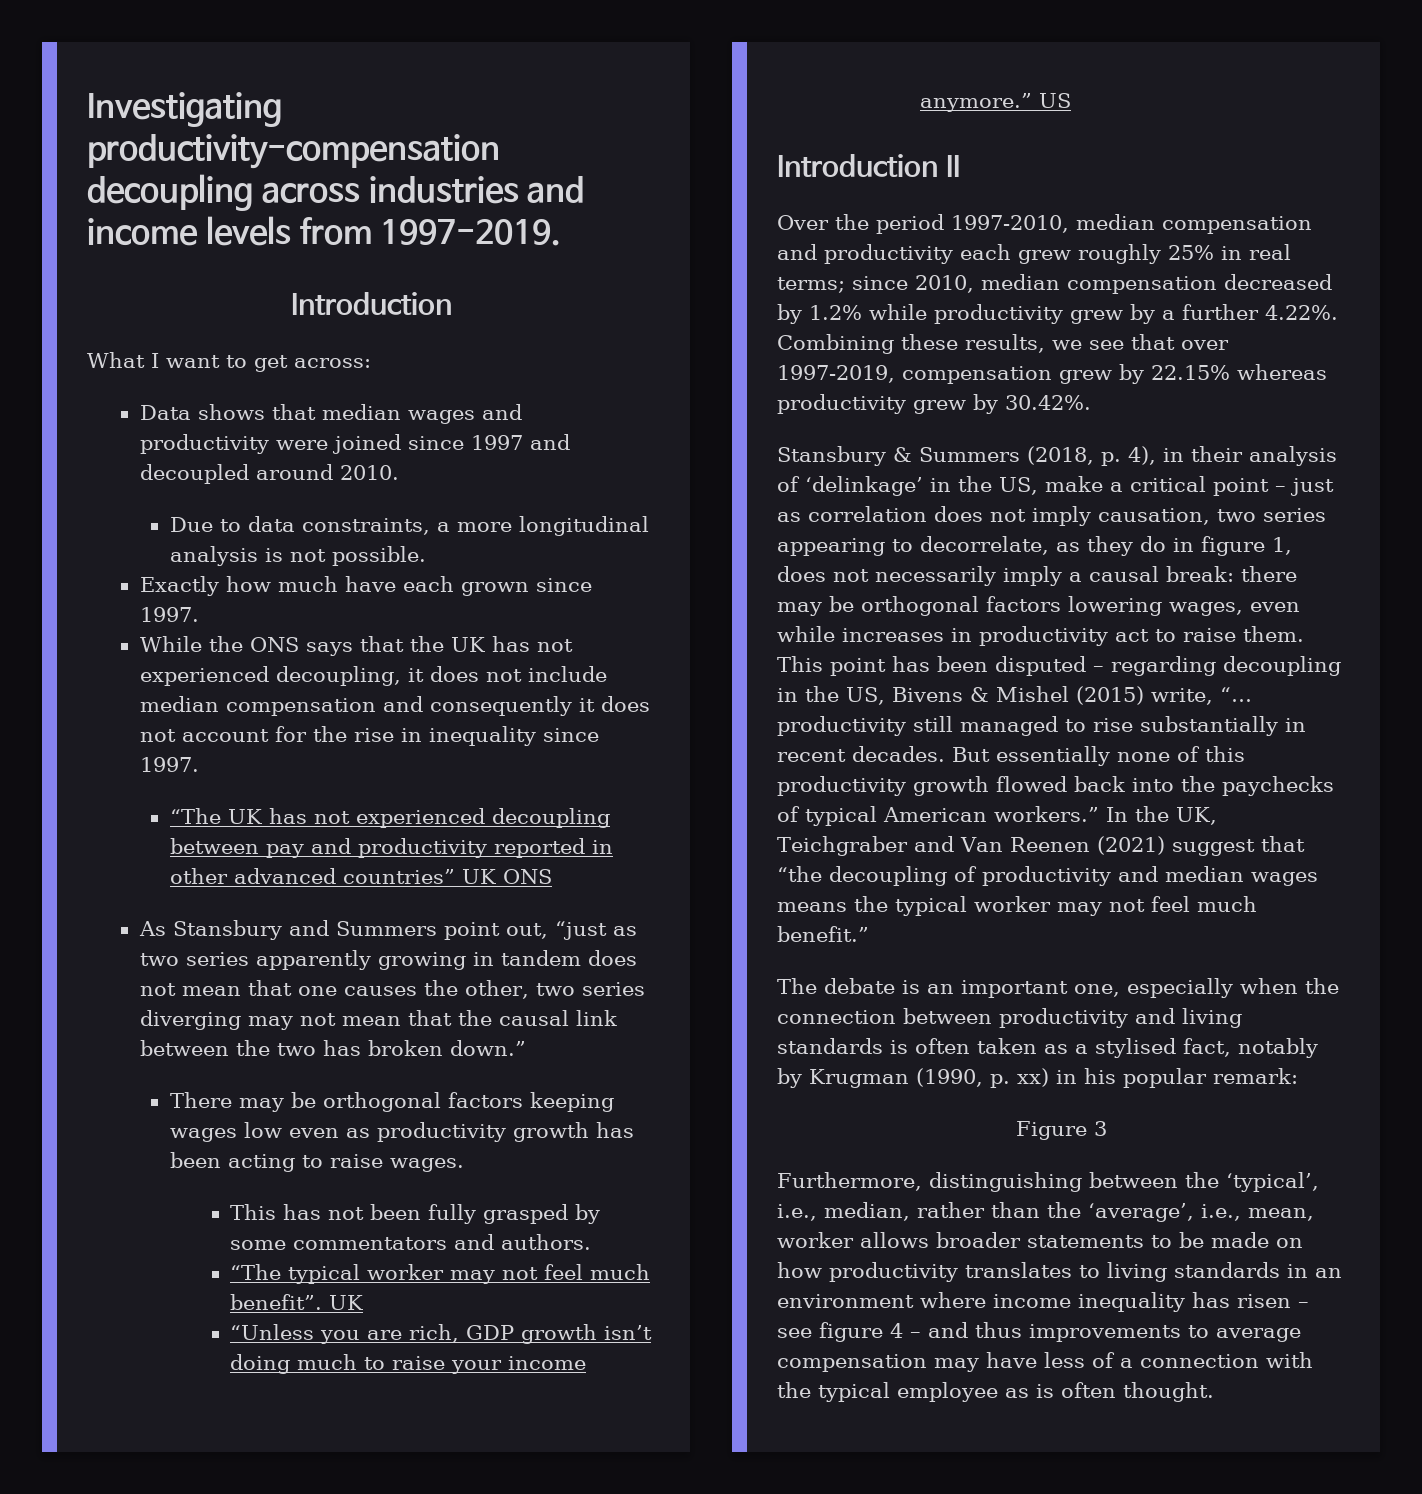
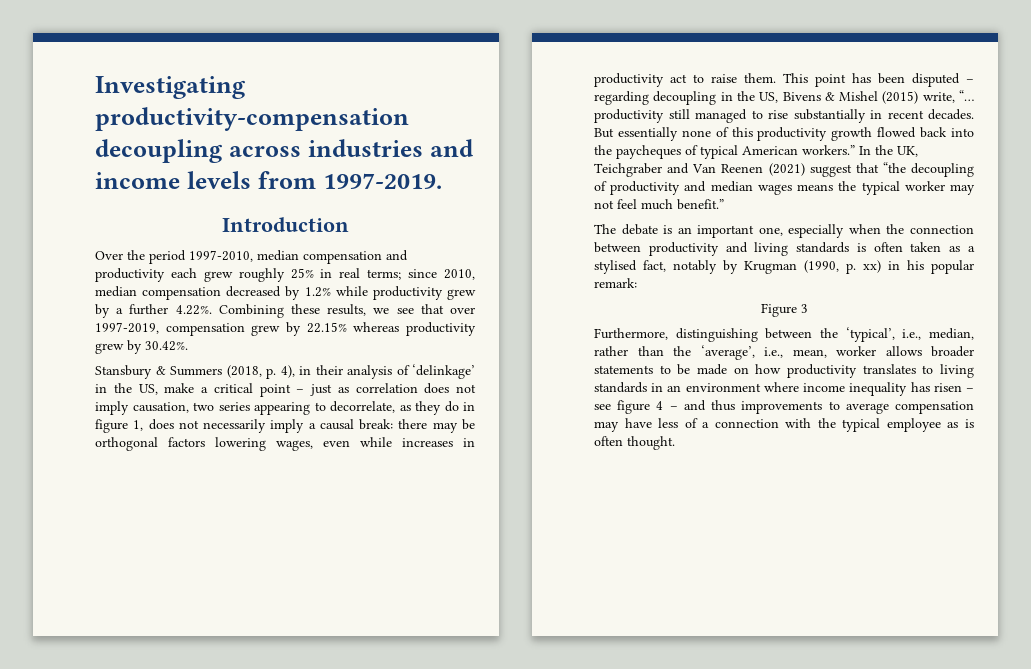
- What I want to get across:
- Data shows that median wages and productivity were joined since 1997 and decoupled around 2010.
- Due to data constraints, a more longitudinal analysis is not possible.
- Exactly how much have each grown since 1997.
- While the ONS says that the UK has not experienced decoupling, it does not include median compensation and consequently it does not account for the rise in inequality since 1997.
- “The UK has not experienced decoupling between pay and productivity reported in other advanced countries” UK ONS
- As Stansbury and Summers point out, “just as two series apparently growing in tandem does not mean that one causes the other, two series diverging may not mean that the causal link between the two has broken down.”
- There may be orthogonal factors keeping wages low even as productivity growth has been acting to raise wages.
- This has not been fully grasped by some commentators and authors.
- “The typical worker may not feel much benefit”. UK
- “Unless you are rich, GDP growth isn’t doing much to raise your income anymore.” US
- Introduction II
- But essentially none of this productivity growth flowed back into the paychecks of typical American workers.”
+ But essentially none of this productivity growth flowed back into the paycheques of typical American workers.”

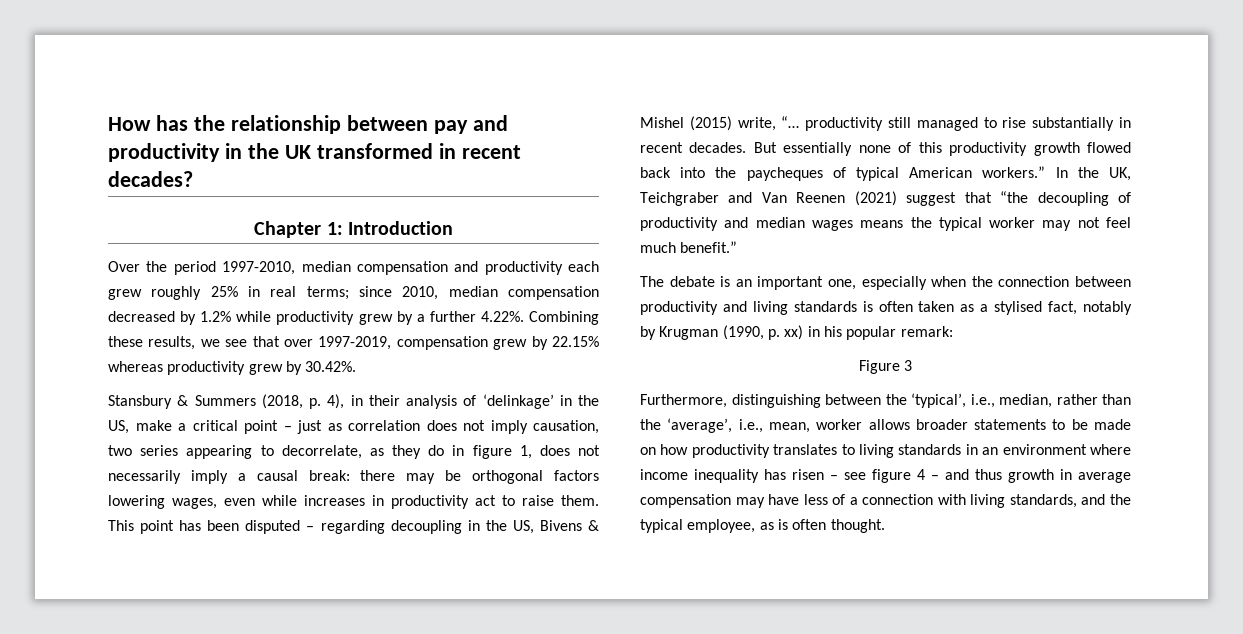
- Investigating productivity-compensation decoupling across industries and income levels from 1997-2019.
- Introduction
+ How has the relationship between pay and productivity in the UK transformed in recent decades?
+ Chapter 1: Introduction
- Furthermore, distinguishing between the ‘typical’, i.e., median, rather than the ‘average’, i.e., mean, worker allows broader statements to be made on how productivity translates to living standards in an environment where income inequality has risen – see figure 4 – and thus improvements to average compensation may have less of a connection with the typical employee as is often thought.
+ Furthermore, distinguishing between the ‘typical’, i.e., median, rather than the ‘average’, i.e., mean, worker allows broader statements to be made on how productivity translates to living standards in an environment where income inequality has risen – see figure 4 – and thus growth in average compensation may have less of a connection with living standards, and the typical employee, as is often thought.

